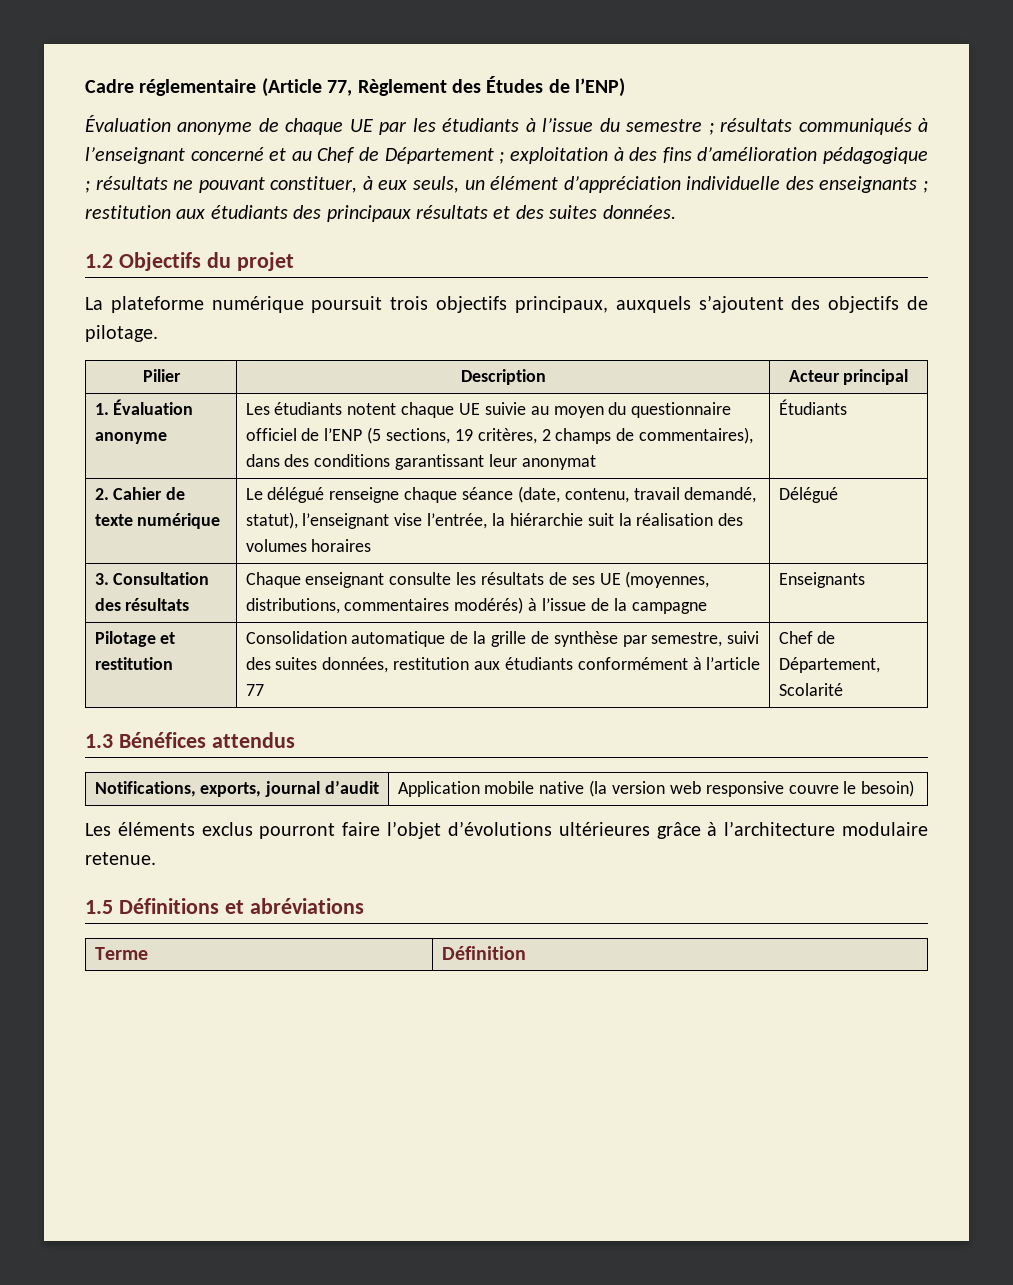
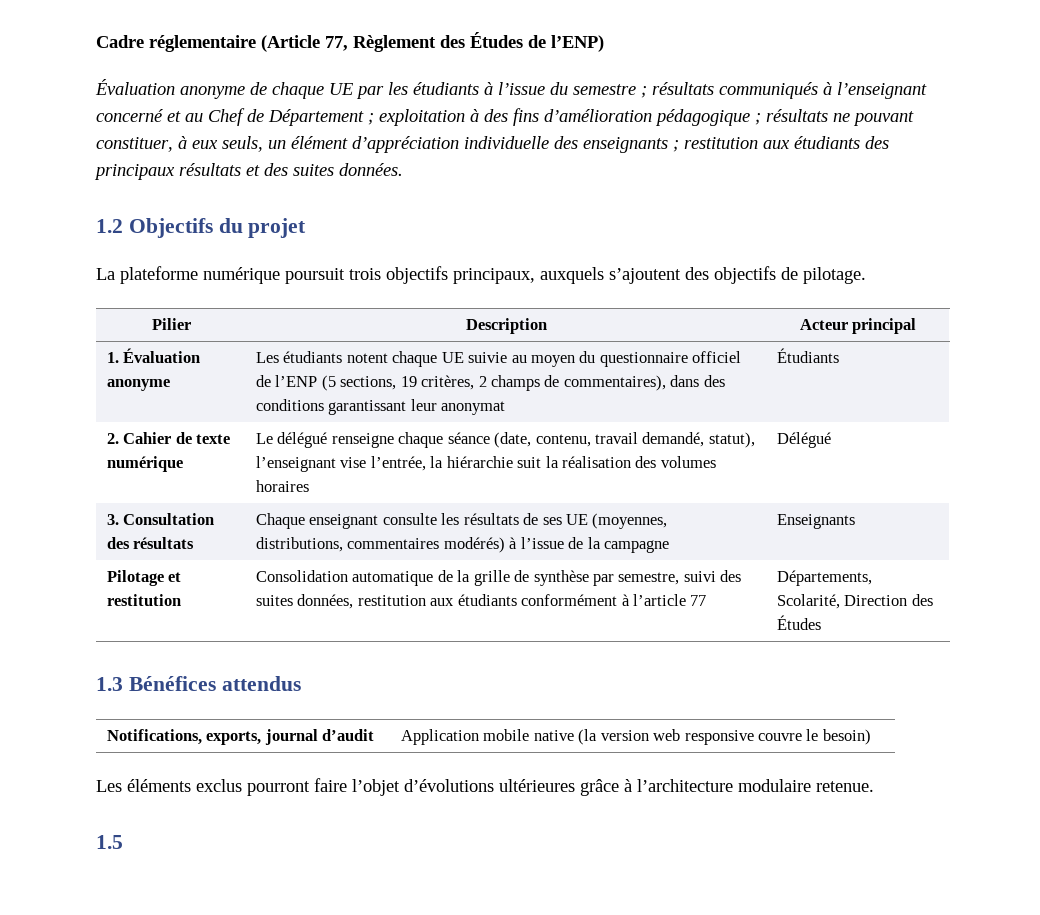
- Pilotage et restitution | Consolidation automatique de la grille de synthèse par semestre, suivi des suites données, restitution aux étudiants conformément à l’article 77 | Chef de Département, Scolarité
+ Pilotage et restitution | Consolidation automatique de la grille de synthèse par semestre, suivi des suites données, restitution aux étudiants conformément à l’article 77 | Départements, Scolarité, Direction des Études
- 1.5 Définitions et abréviations
- Terme | Définition
+ 1.5

